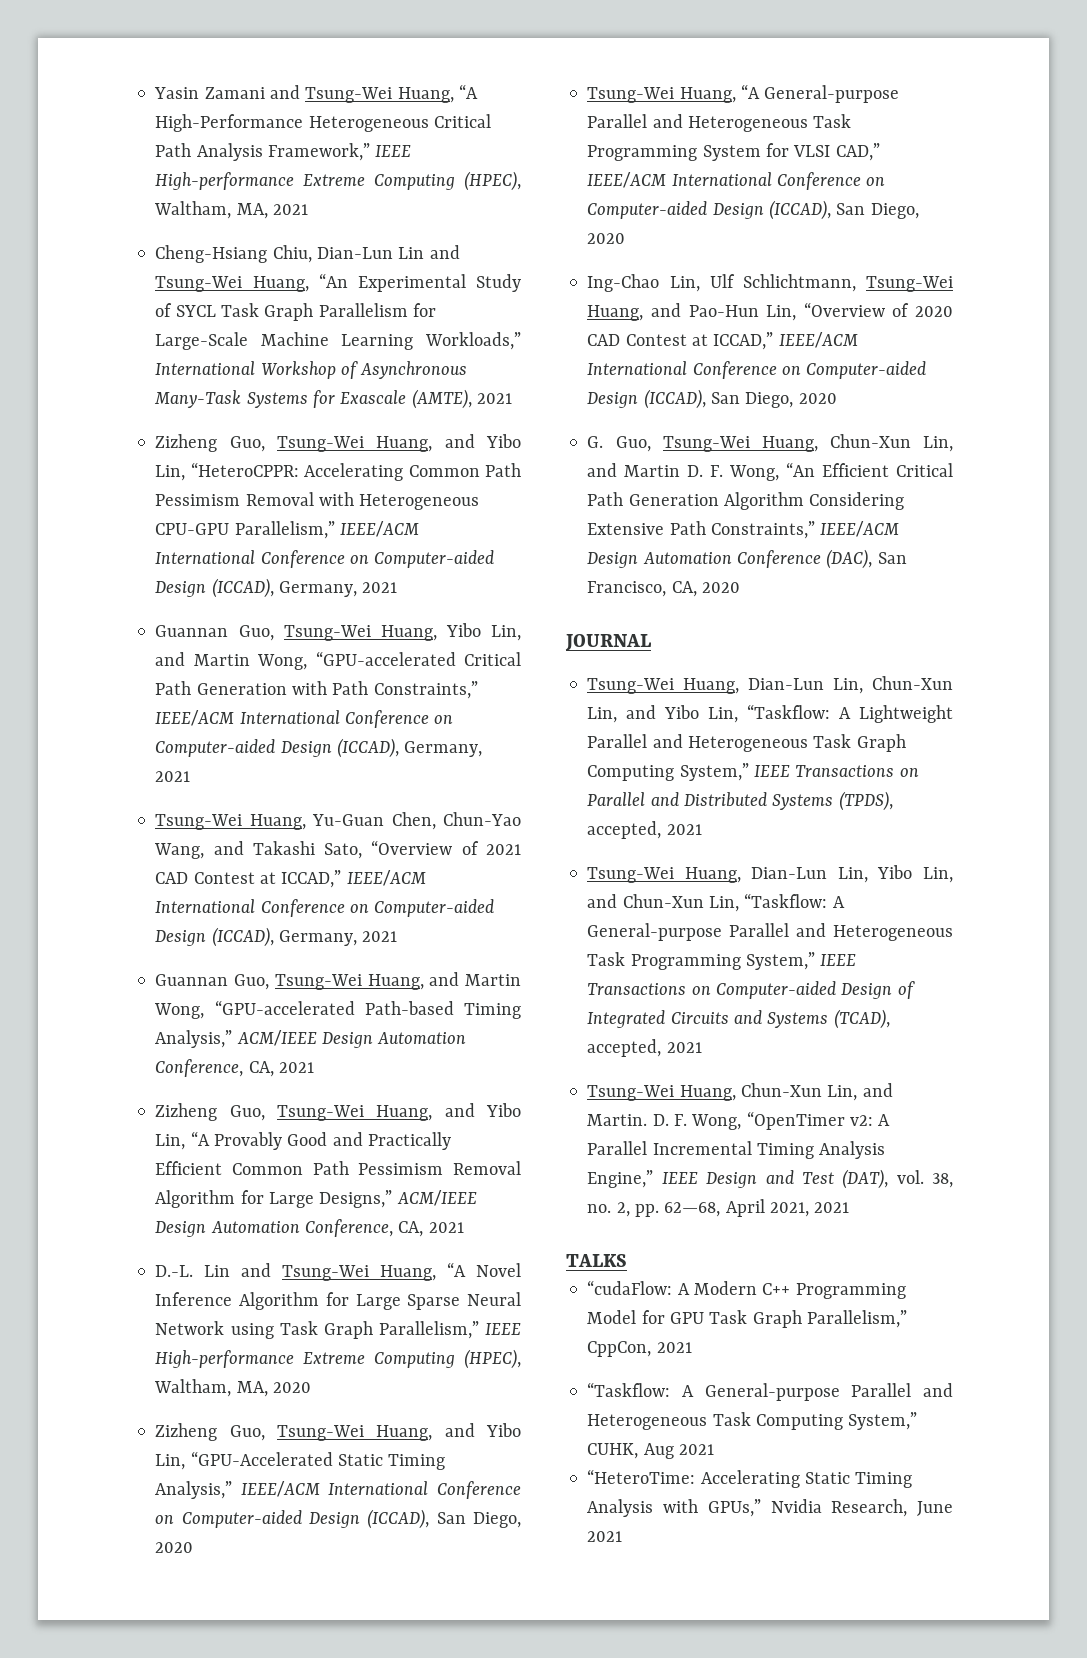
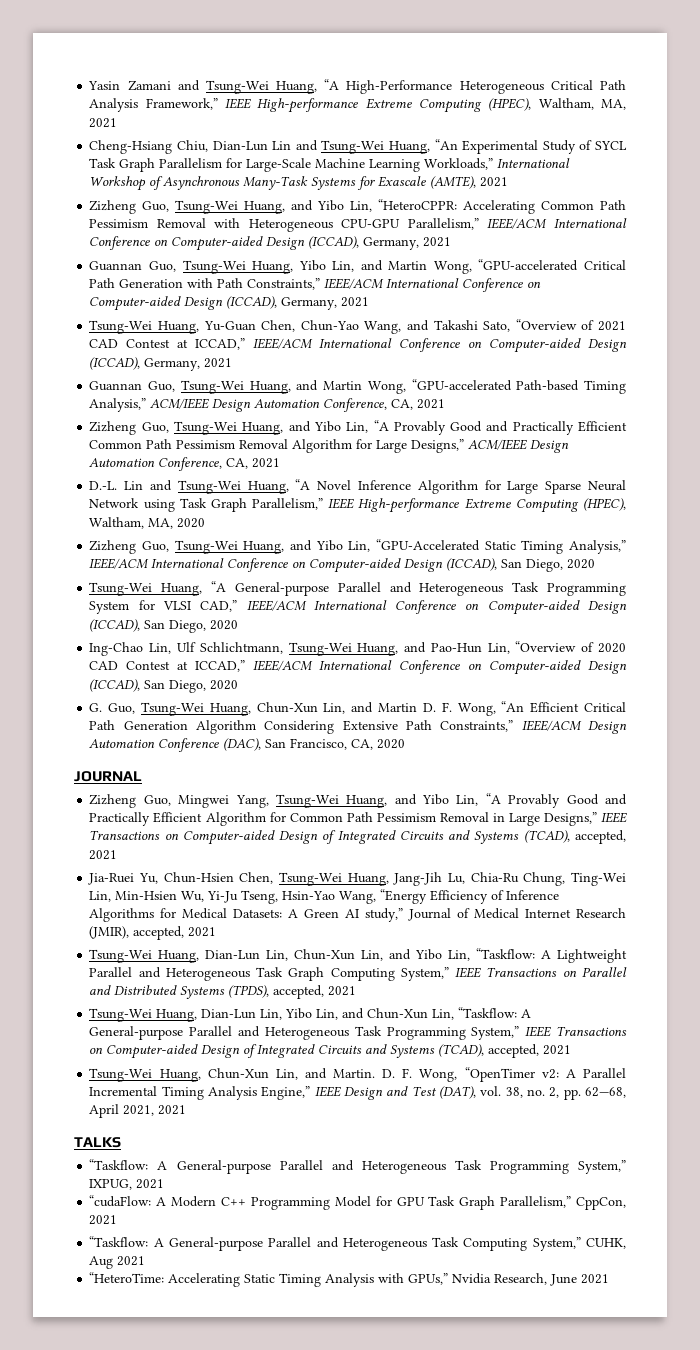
+ Zizheng Guo, Mingwei Yang, Tsung-Wei Huang, and Yibo Lin, “A Provably Good and Practically Efficient Algorithm for Common Path Pessimism Removal in Large Designs,” IEEE Transactions on Computer-aided Design of Integrated Circuits and Systems (TCAD), accepted, 2021
+ Jia-Ruei Yu, Chun-Hsien Chen, Tsung-Wei Huang, Jang-Jih Lu, Chia-Ru Chung, Ting-Wei Lin, Min-Hsien Wu, Yi-Ju Tseng, Hsin-Yao Wang, “Energy Efficiency of Inference Algorithms for Medical Datasets: A Green AI study,” Journal of Medical Internet Research (JMIR), accepted, 2021
+ “Taskflow: A General-purpose Parallel and Heterogeneous Task Programming System,” IXPUG, 2021

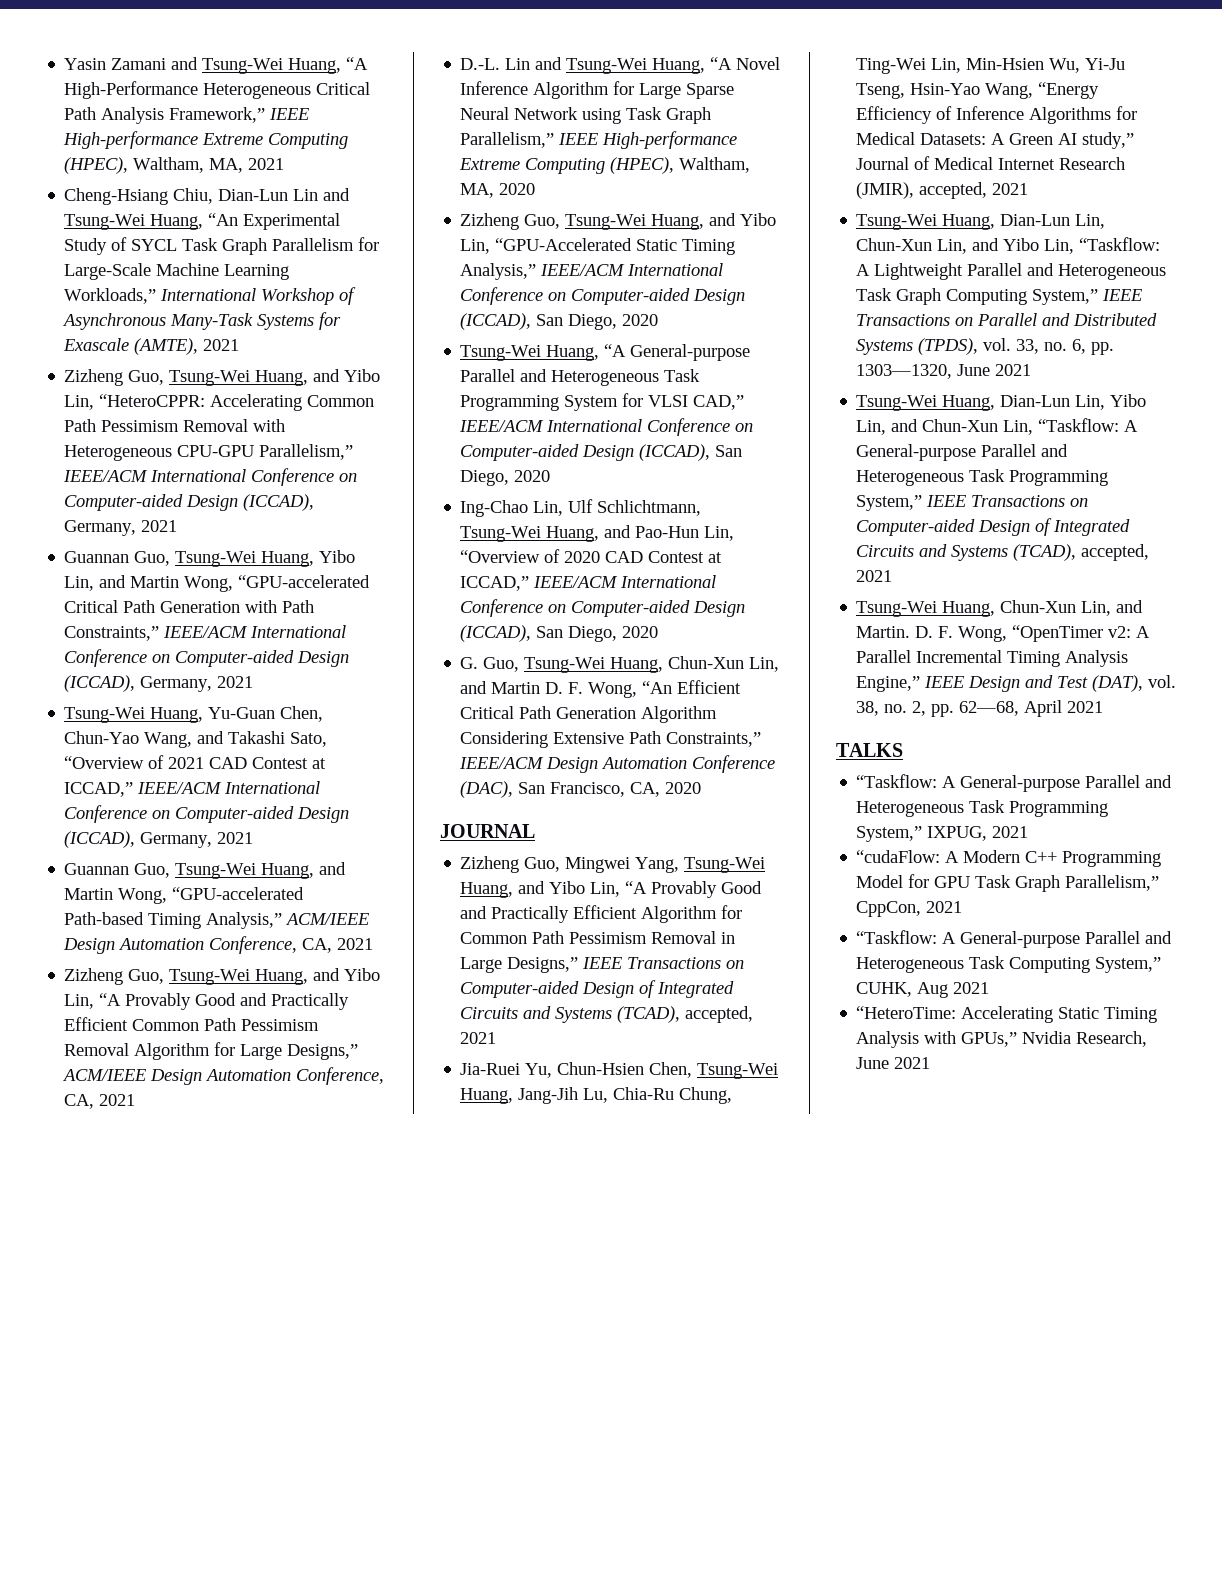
- Tsung-Wei Huang, Dian-Lun Lin, Chun-Xun Lin, and Yibo Lin, “Taskflow: A Lightweight Parallel and Heterogeneous Task Graph Computing System,” IEEE Transactions on Parallel and Distributed Systems (TPDS), accepted, 2021
+ Tsung-Wei Huang, Dian-Lun Lin, Chun-Xun Lin, and Yibo Lin, “Taskflow: A Lightweight Parallel and Heterogeneous Task Graph Computing System,” IEEE Transactions on Parallel and Distributed Systems (TPDS), vol. 33, no. 6, pp. 1303—1320, June 2021
- D. F. Wong, “OpenTimer v2: A Parallel Incremental Timing Analysis Engine,” IEEE Design and Test (DAT), vol. 38, no. 2, pp. 62—68, April 2021, 2021
+ D. F. Wong, “OpenTimer v2: A Parallel Incremental Timing Analysis Engine,” IEEE Design and Test (DAT), vol. 38, no. 2, pp. 62—68, April 2021

